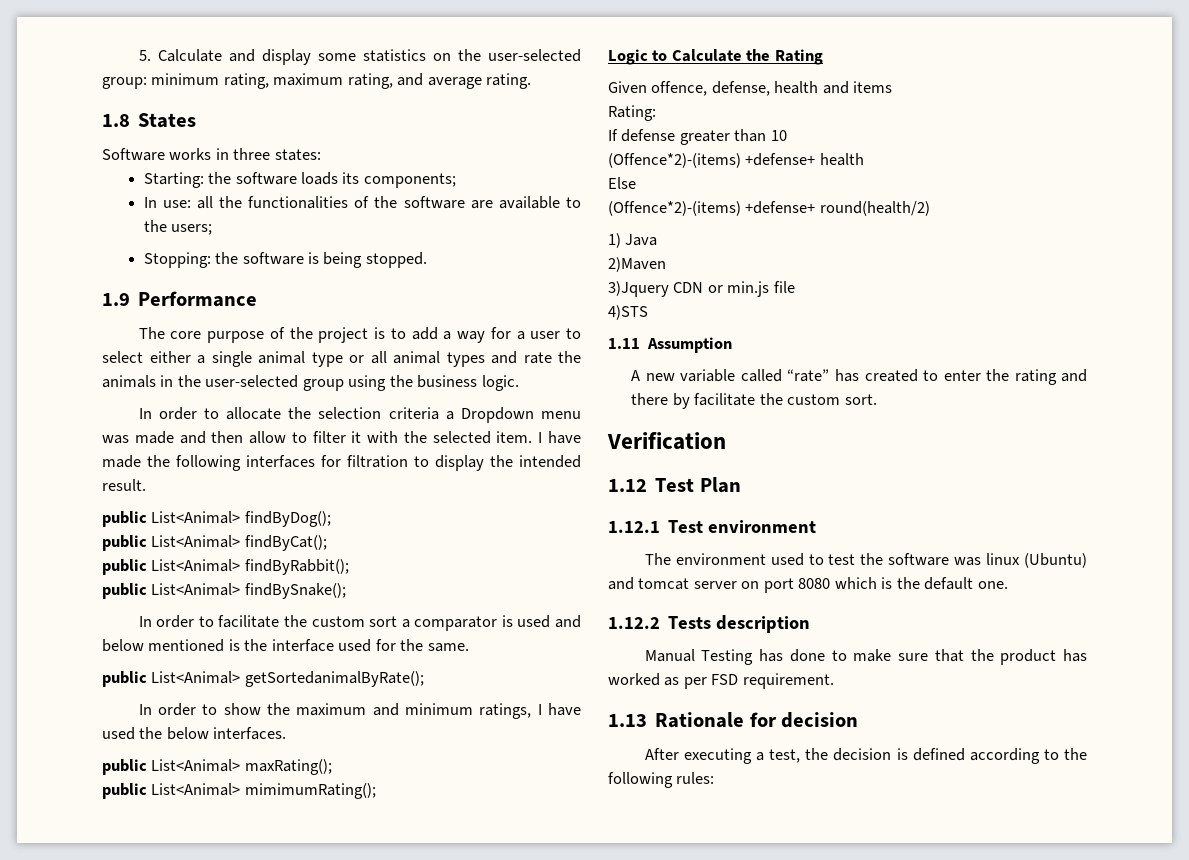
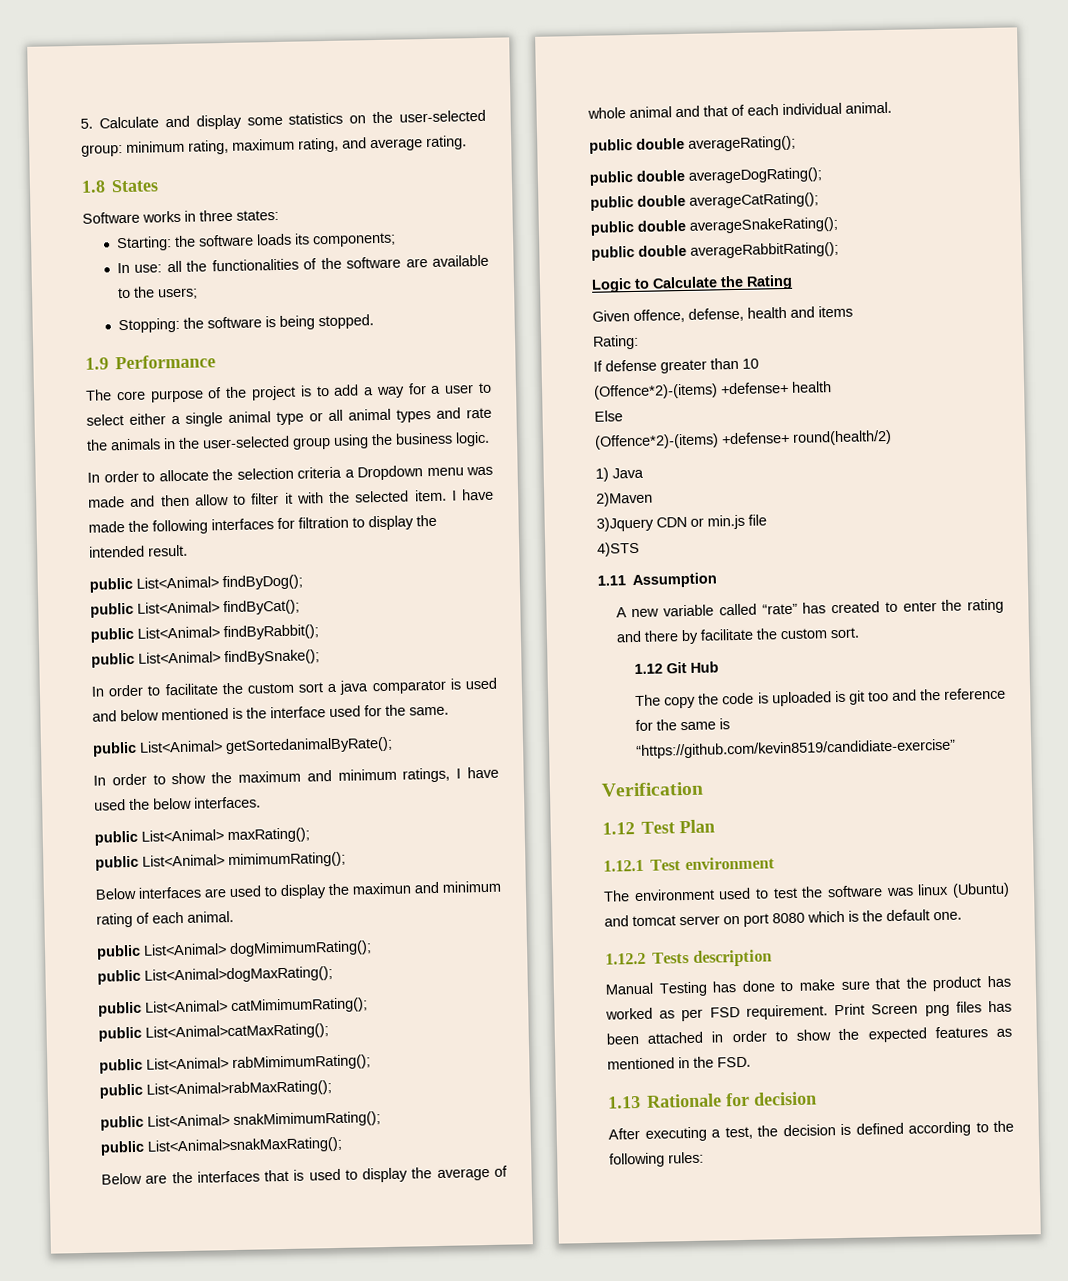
- In order to facilitate the custom sort a comparator is used and below mentioned is the interface used for the same.
+ In order to facilitate the custom sort a java comparator is used and below mentioned is the interface used for the same.
+ Below interfaces are used to display the maximun and minimum rating of each animal.
+ public List<Animal> dogMimimumRating();
+ public List<Animal>dogMaxRating();
+ public List<Animal> catMimimumRating();
+ public List<Animal>catMaxRating();
+ public List<Animal> rabMimimumRating();
+ public List<Animal>rabMaxRating();
+ public List<Animal> snakMimimumRating();
+ public List<Animal>snakMaxRating();
+ Below are the interfaces that is used to display the average of whole animal and that of each individual animal.
+ public double averageRating();
+ public double averageDogRating();
+ public double averageCatRating();
+ public double averageSnakeRating();
+ public double averageRabbitRating();
+ 1.12 Git Hub
+ The copy the code is uploaded is git too and the reference for the same is “https://github.com/kevin8519/candidiate-exercise”
+ Print Screen png files has been attached in order to show the expected features as mentioned in the FSD.

